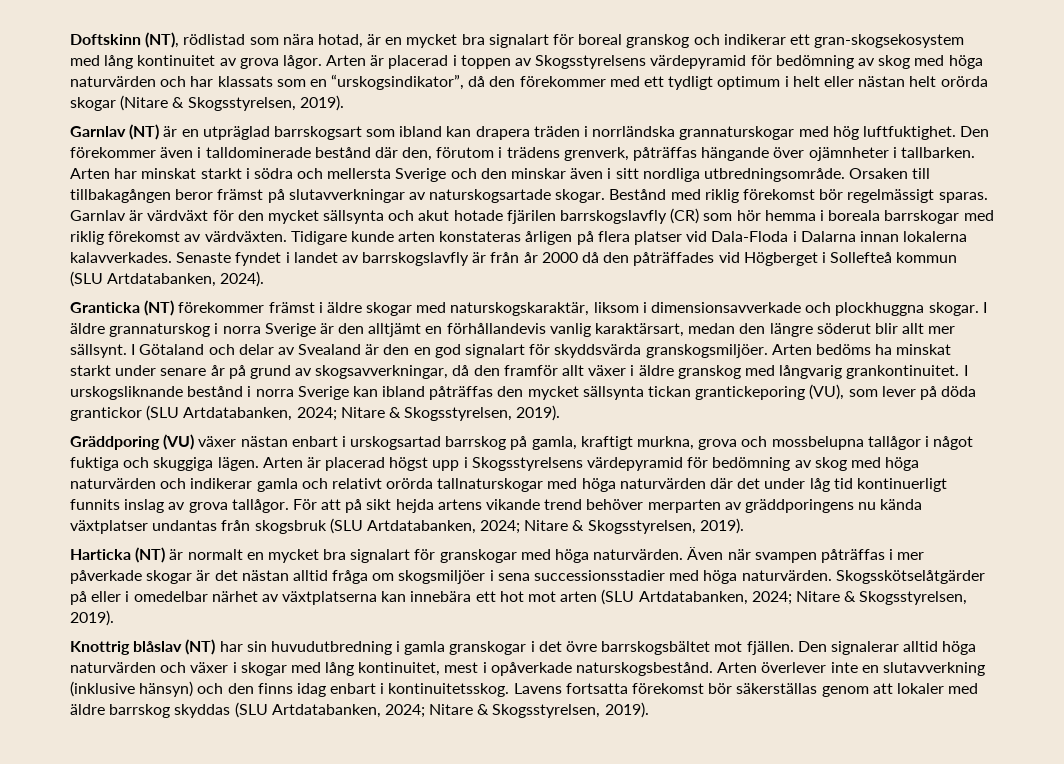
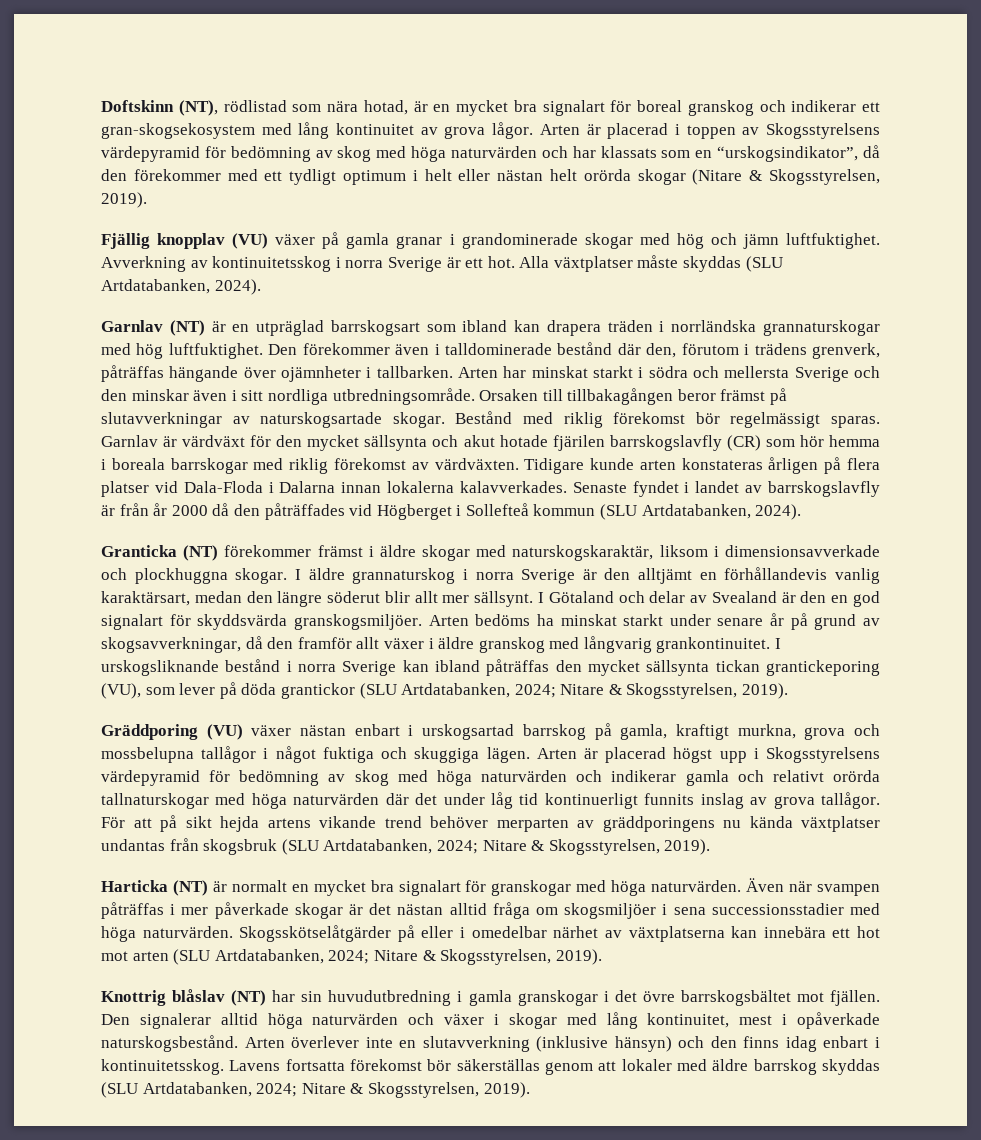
+ Fjällig knopplav (VU) växer på gamla granar i grandominerade skogar med hög och jämn luftfuktighet. Avverkning av kontinuitetsskog i norra Sverige är ett hot. Alla växtplatser måste skyddas (SLU Artdatabanken, 2024).

